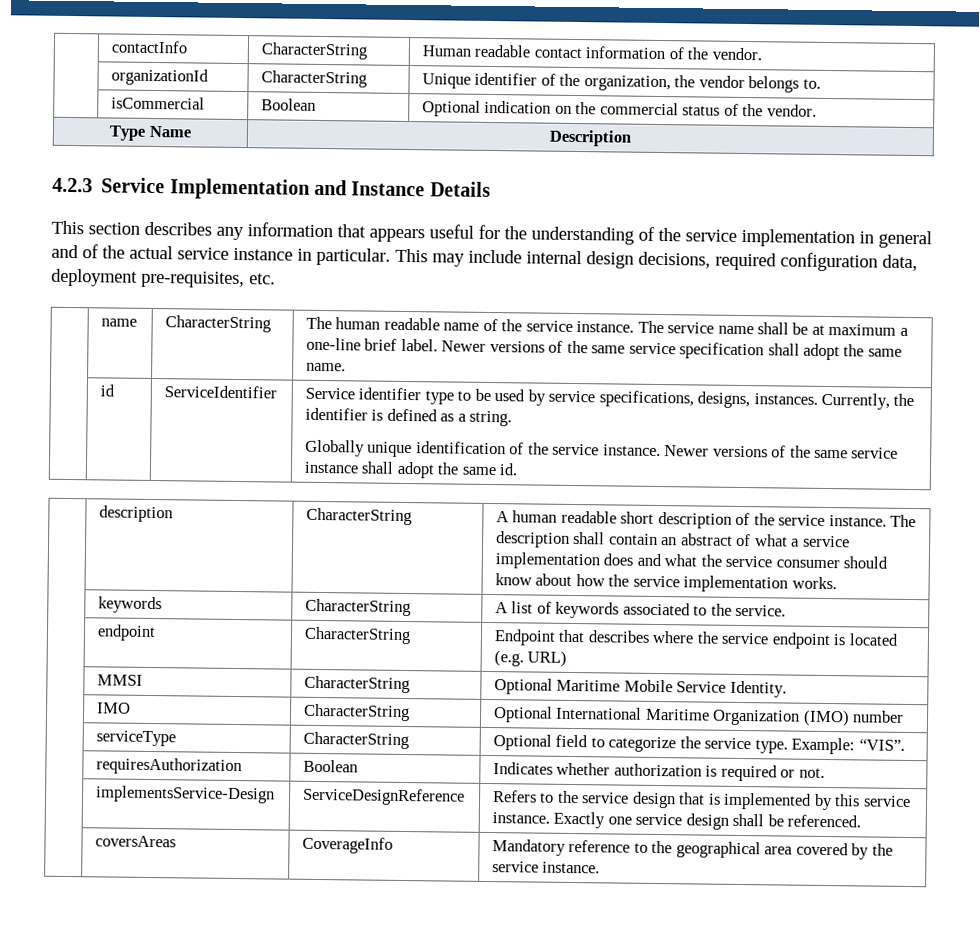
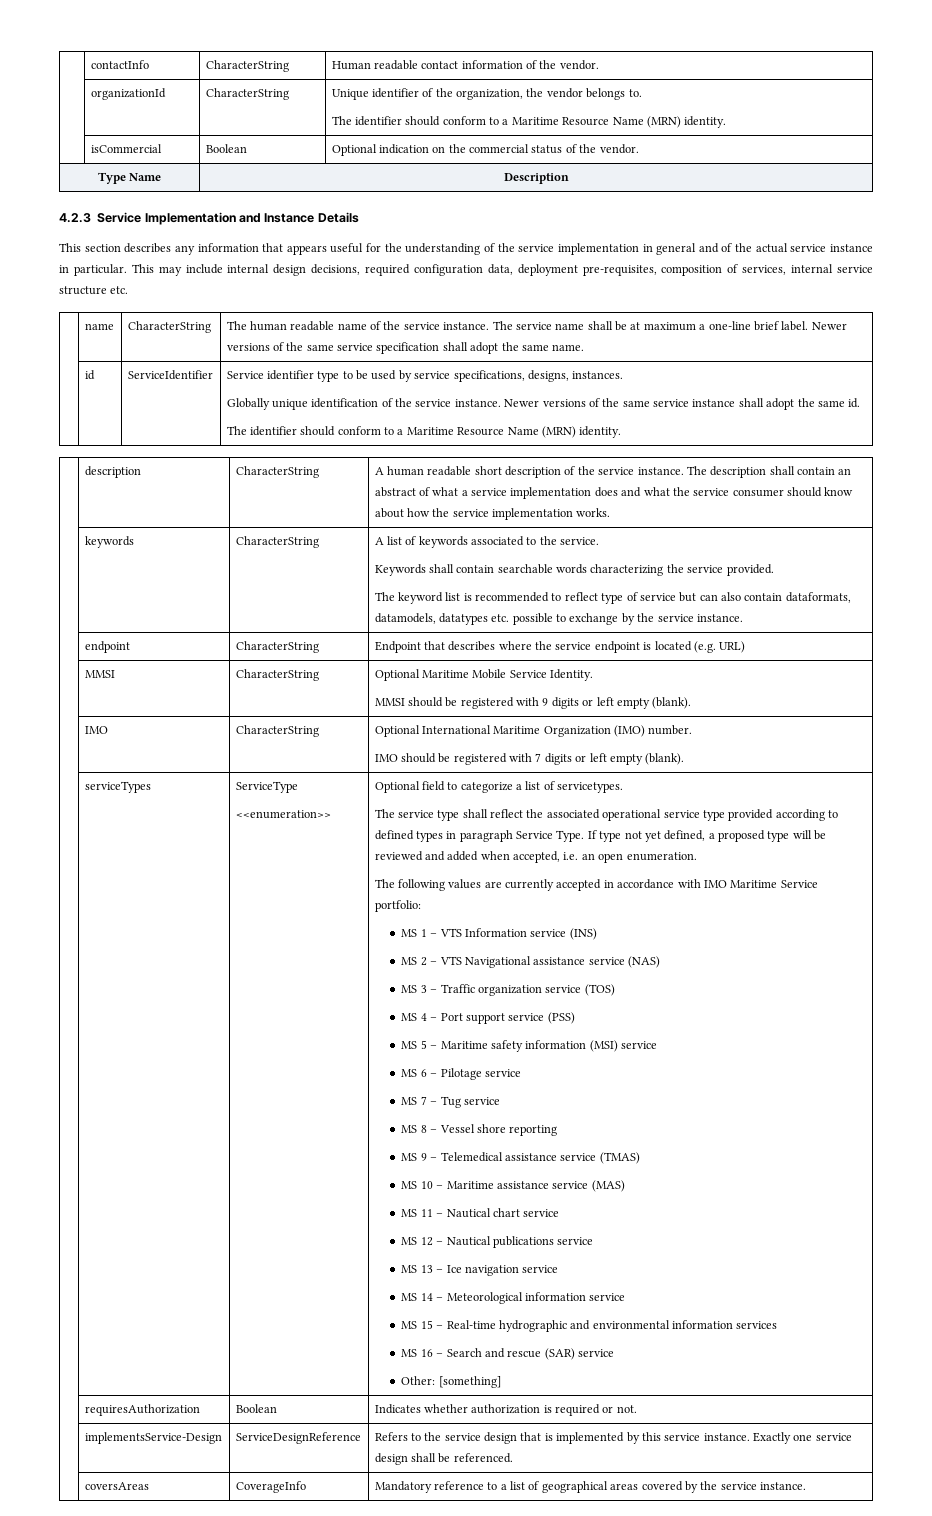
  | organizationId | CharacterString | Unique identifier of the organization, the vendor belongs to.
+ The identifier should conform to a Maritime Resource Name (MRN) identity.
- This may include internal design decisions, required configuration data, deployment pre-requisites, etc.
+ This may include internal design decisions, required configuration data, deployment pre-requisites, composition of services, internal service structure etc.
- Currently, the identifier is defined as a string.
  Newer versions of the same service instance shall adopt the same id.
+ The identifier should conform to a Maritime Resource Name (MRN) identity.
+ Keywords shall contain searchable words characterizing the service provided.
+ The keyword list is recommended to reflect type of service but can also contain dataformats, datamodels, datatypes etc. possible to exchange by the service instance.
  | MMSI | CharacterString | Optional Maritime Mobile Service Identity.
+ MMSI should be registered with 9 digits or left empty (blank).
- | IMO | CharacterString | Optional International Maritime Organization (IMO) number
- | serviceType | CharacterString | Optional field to categorize the service type. Example: “VIS”.
+ | IMO | CharacterString | Optional International Maritime Organization (IMO) number.
+ IMO should be registered with 7 digits or left empty (blank).
+ | serviceTypes | ServiceType
+ <<enumeration>> | Optional field to categorize a list of servicetypes.
+ The service type shall reflect the associated operational service type provided according to defined types in paragraph Service Type. If type not yet defined, a proposed type will be reviewed and added when accepted, i.e. an open enumeration.
+ The following values are currently accepted in accordance with IMO Maritime Service portfolio:
+ MS 1 – VTS Information service (INS)
+ MS 2 – VTS Navigational assistance service (NAS)
+ MS 3 – Traffic organization service (TOS)
+ MS 4 – Port support service (PSS)
+ MS 5 – Maritime safety information (MSI) service
+ MS 6 – Pilotage service
+ MS 7 – Tug service
+ MS 8 – Vessel shore reporting
+ MS 9 – Telemedical assistance service (TMAS)
+ MS 10 – Maritime assistance service (MAS)
+ MS 11 – Nautical chart service
+ MS 12 – Nautical publications service
+ MS 13 – Ice navigation service
+ MS 14 – Meteorological information service
+ MS 15 – Real-time hydrographic and environmental information services
+ MS 16 – Search and rescue (SAR) service
+ Other: [something]
- | coversAreas | CoverageInfo | Mandatory reference to the geographical area covered by the service instance.
+ | coversAreas | CoverageInfo | Mandatory reference to a list of geographical areas covered by the service instance.

